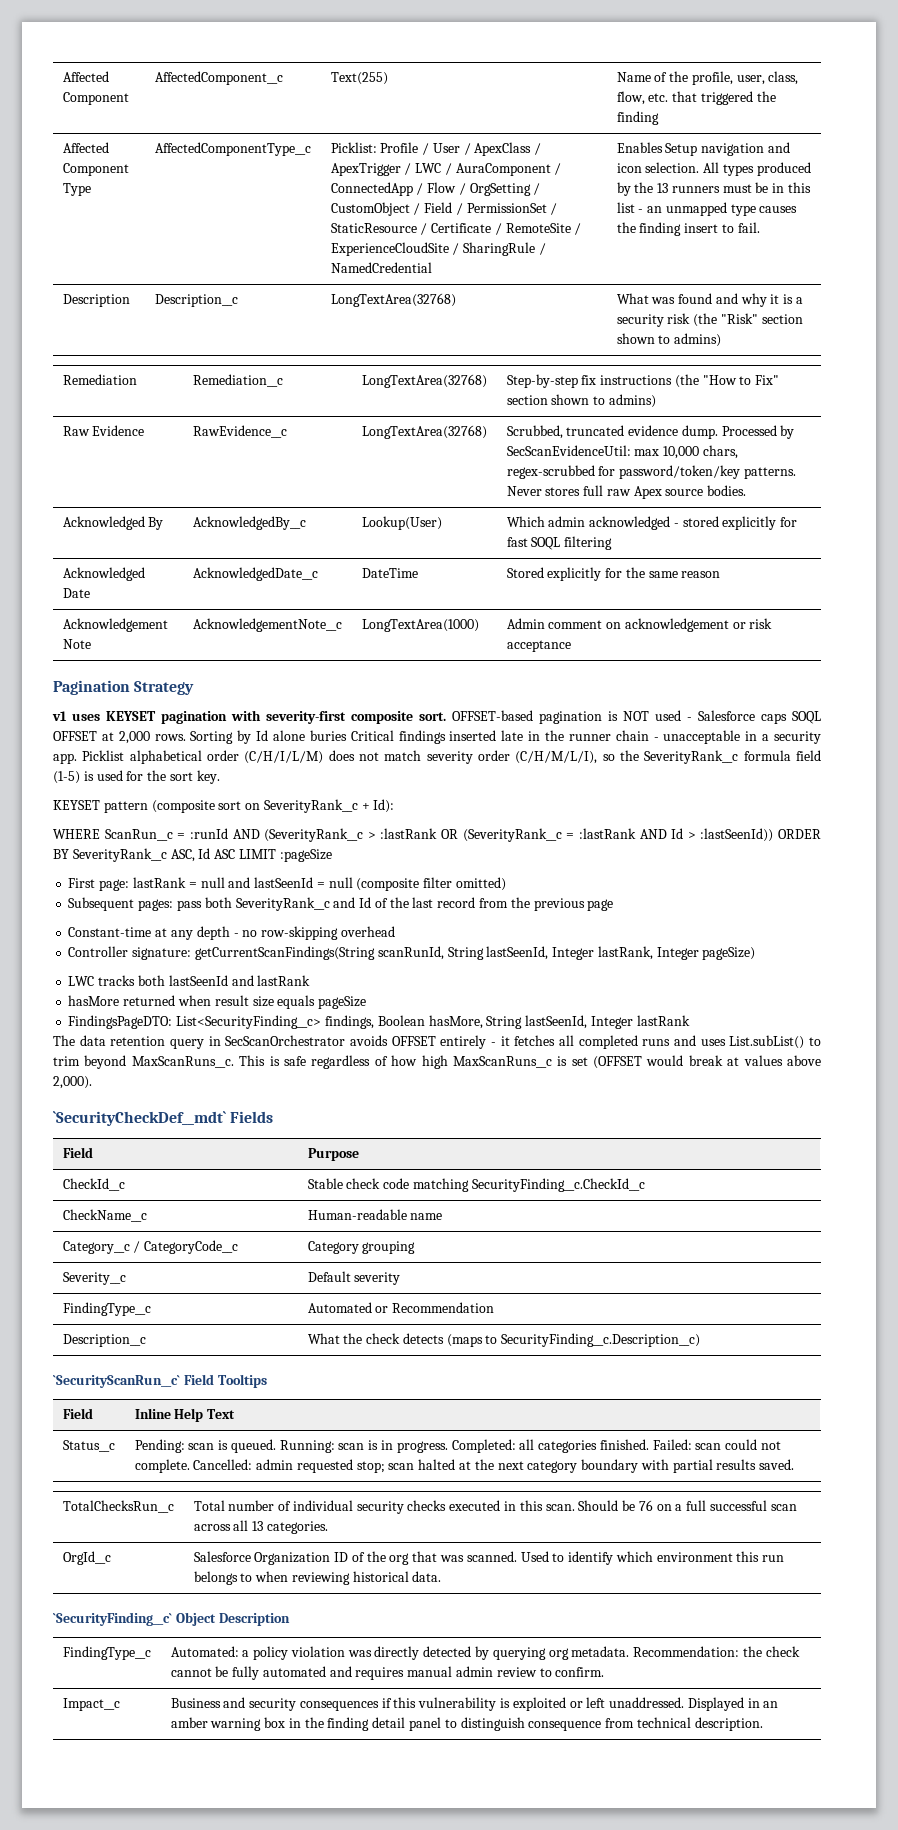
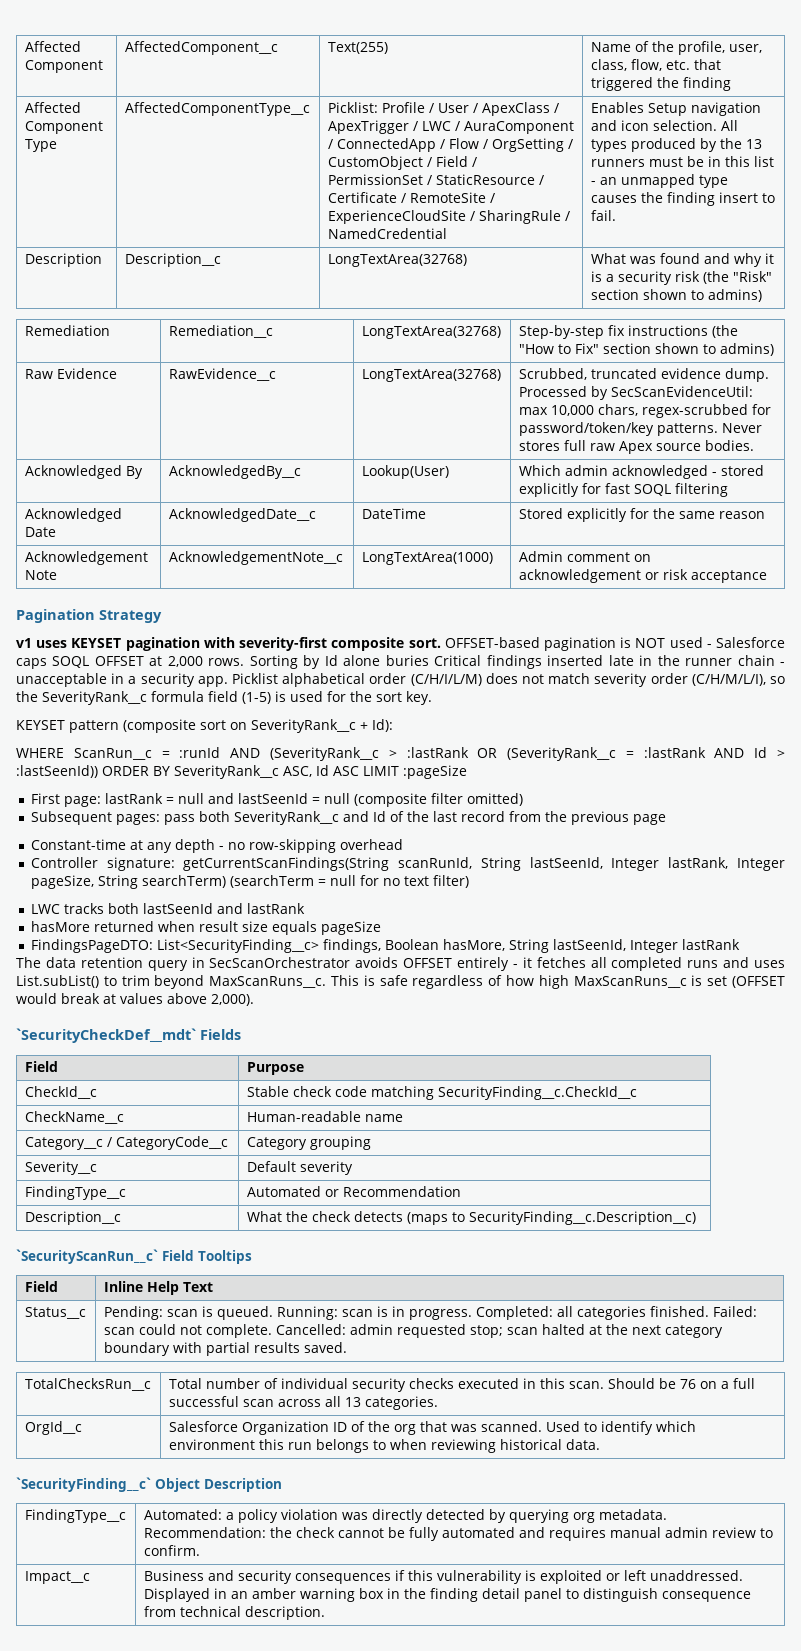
- Controller signature: getCurrentScanFindings(String scanRunId, String lastSeenId, Integer lastRank, Integer pageSize)
+ Controller signature: getCurrentScanFindings(String scanRunId, String lastSeenId, Integer lastRank, Integer pageSize, String searchTerm) (searchTerm = null for no text filter)

